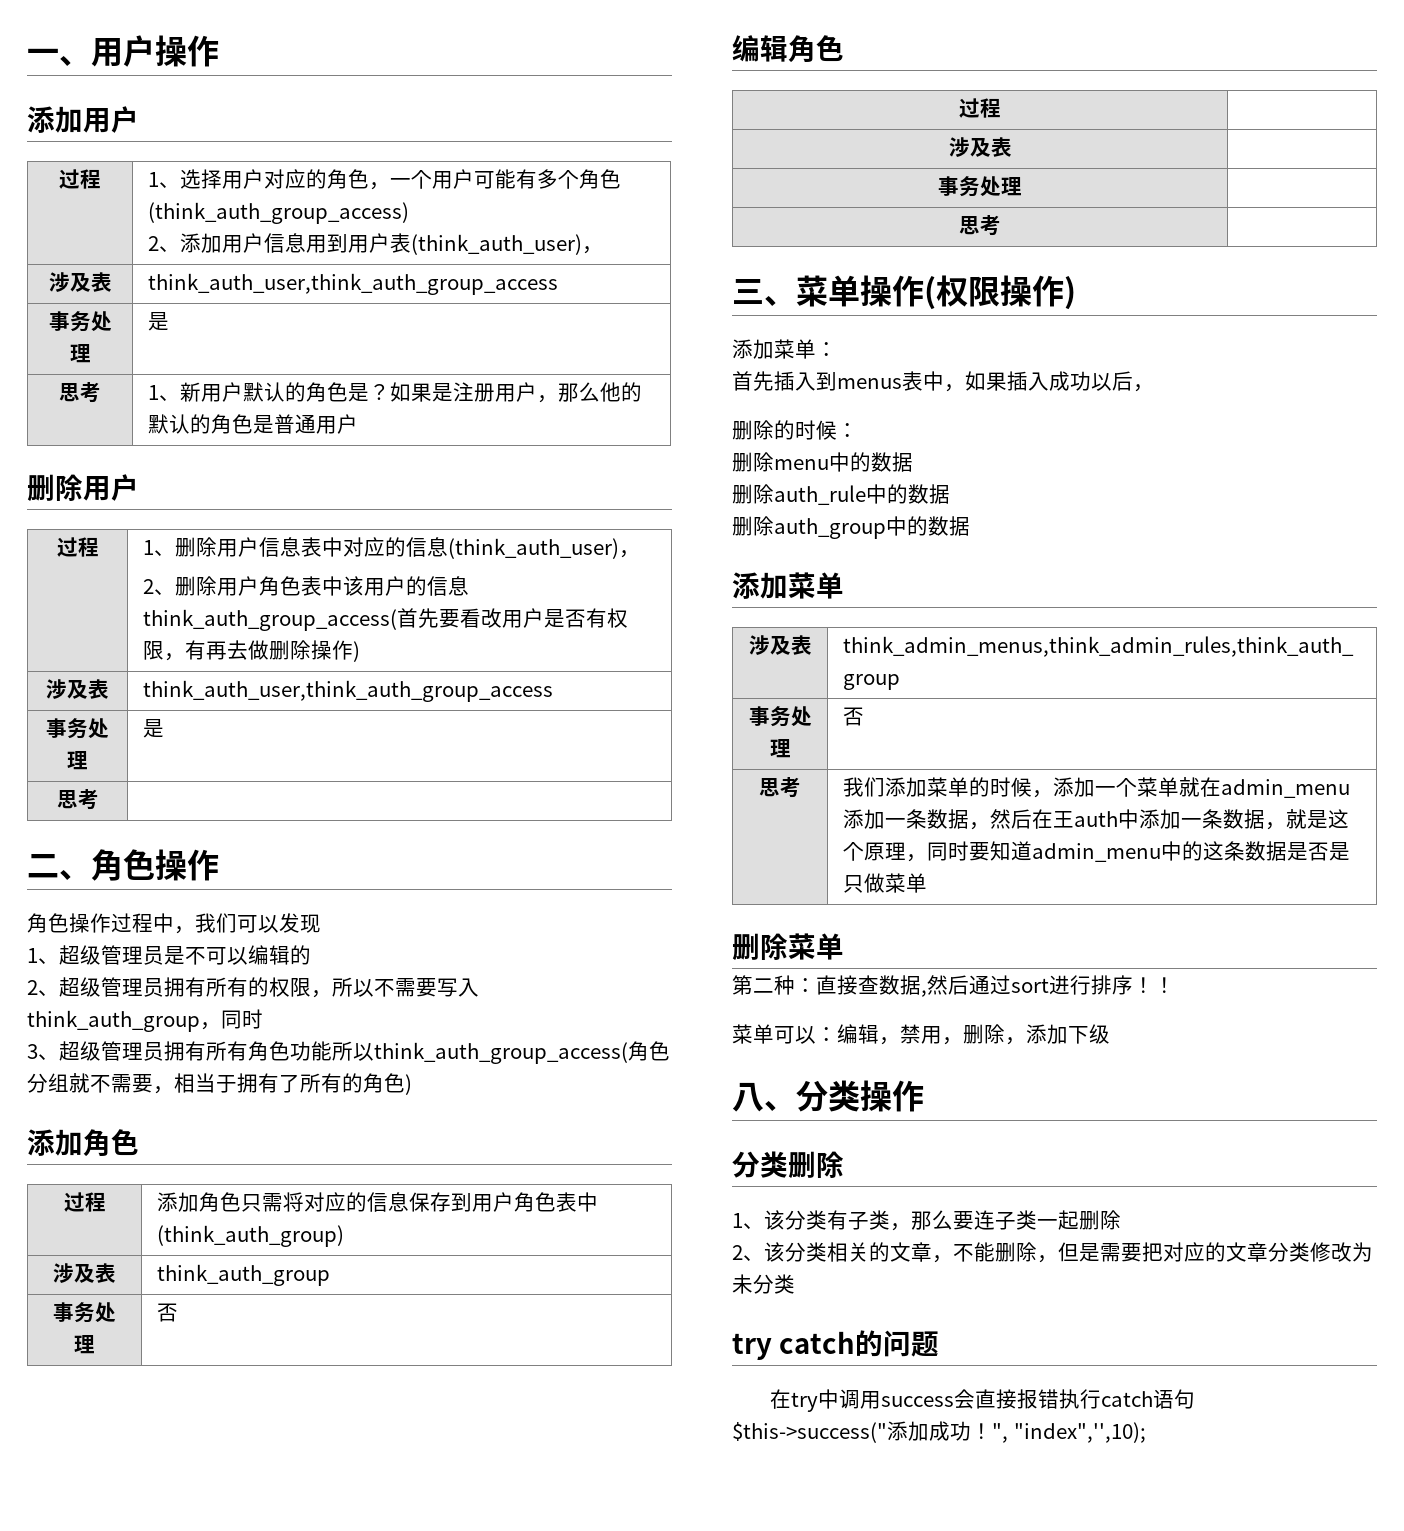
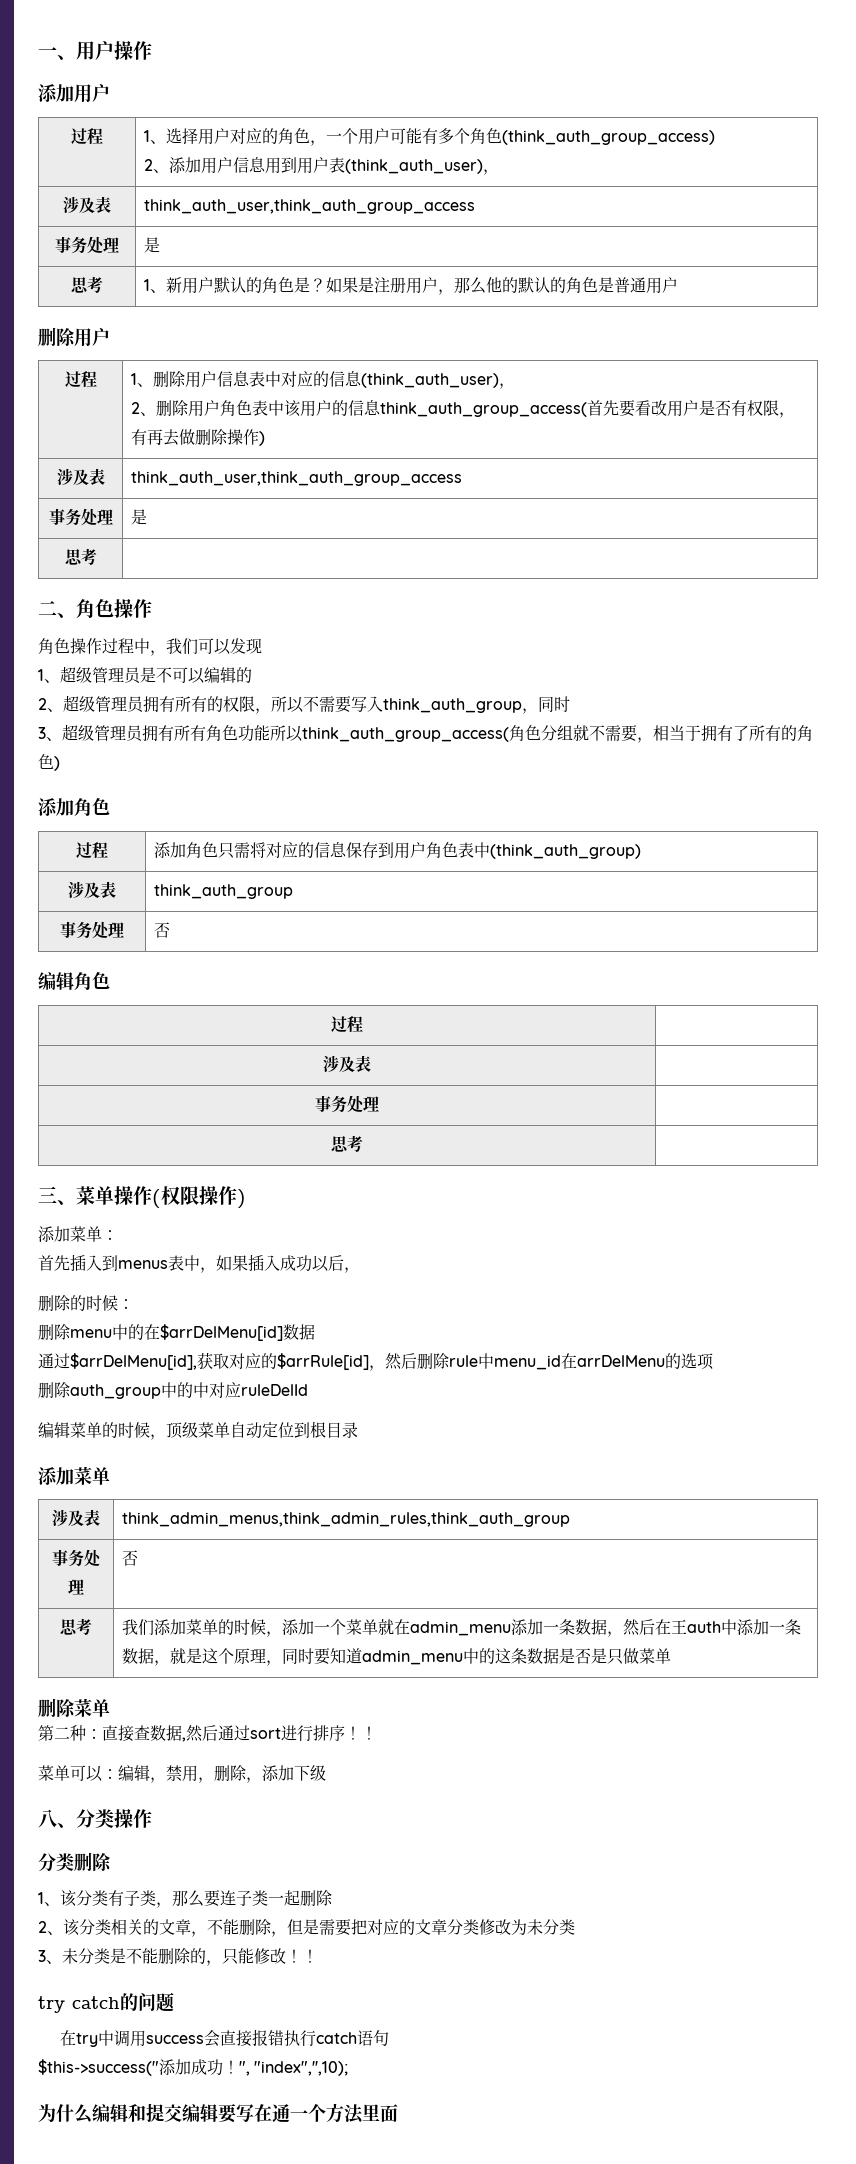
- 删除menu中的数据
- 删除auth_rule中的数据
- 删除auth_group中的数据
+ 删除menu中的在$arrDelMenu[id]数据
+ 通过$arrDelMenu[id],获取对应的$arrRule[id]，然后删除rule中menu_id在arrDelMenu的选项
+ 删除auth_group中的中对应ruleDelId
+ 编辑菜单的时候，顶级菜单自动定位到根目录
+ 3、未分类是不能删除的，只能修改！！
+ 为什么编辑和提交编辑要写在通一个方法里面

